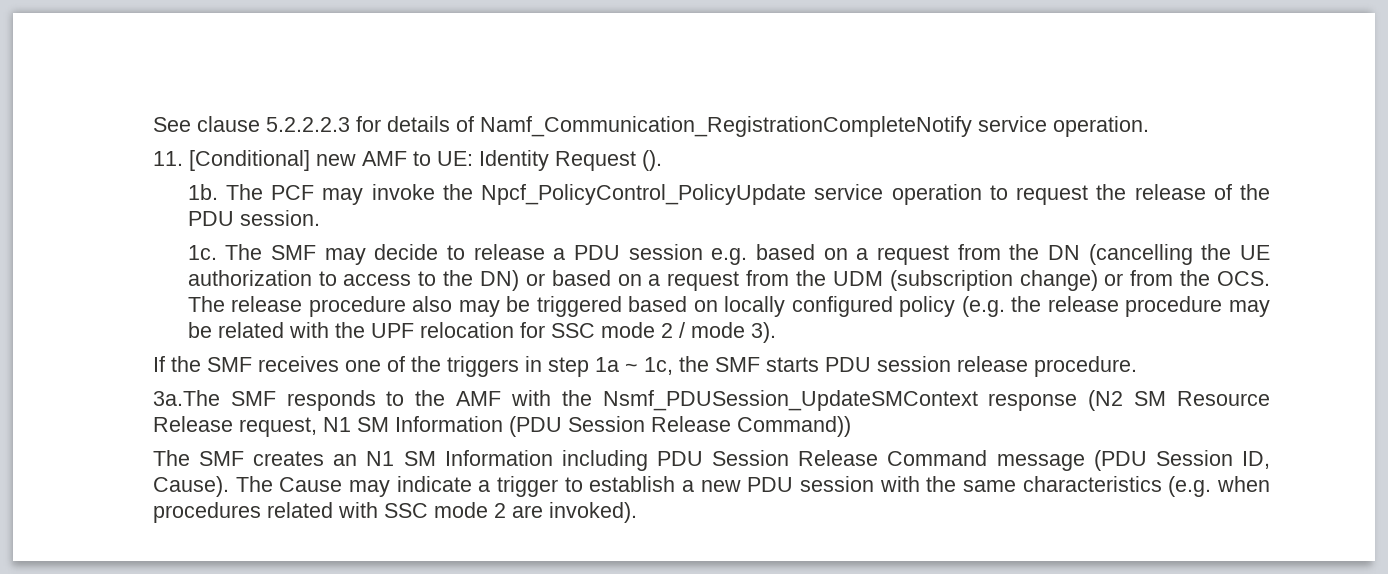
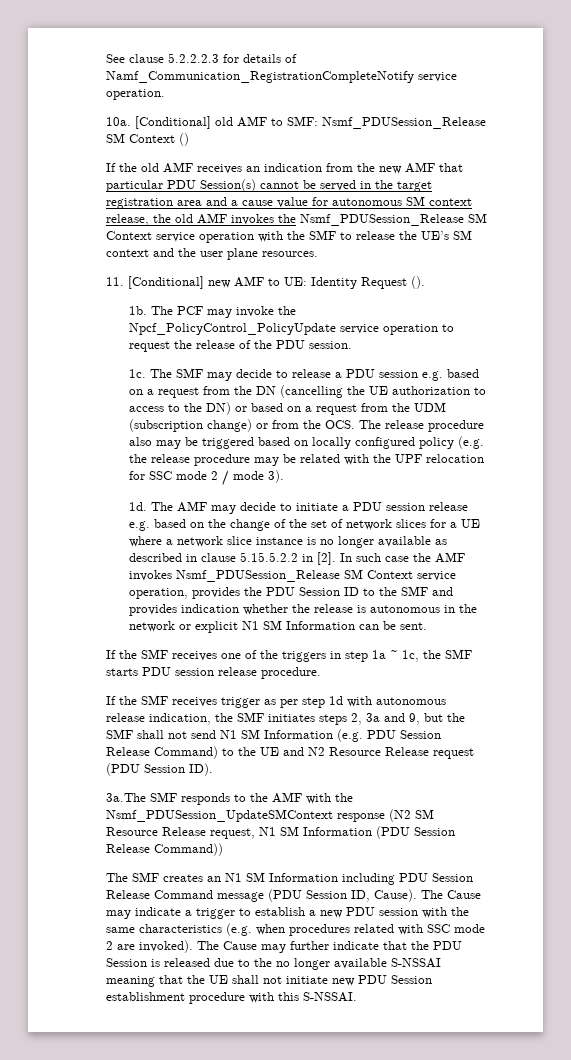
+ 10a. [Conditional] old AMF to SMF: Nsmf_PDUSession_Release SM Context ()
+ If the old AMF receives an indication from the new AMF that particular PDU Session(s) cannot be served in the target registration area and a cause value for autonomous SM context release, the old AMF invokes the Nsmf_PDUSession_Release SM Context service operation with the SMF to release the UE’s SM context and the user plane resources.
+ 1d. The AMF may decide to initiate a PDU session release e.g. based on the change of the set of network slices for a UE where a network slice instance is no longer available as described in clause 5.15.5.2.2 in [2]. In such case the AMF invokes Nsmf_PDUSession_Release SM Context service operation, provides the PDU Session ID to the SMF and provides indication whether the release is autonomous in the network or explicit N1 SM Information can be sent.
+ If the SMF receives trigger as per step 1d with autonomous release indication, the SMF initiates steps 2, 3a and 9, but the SMF shall not send N1 SM Information (e.g. PDU Session Release Command) to the UE and N2 Resource Release request (PDU Session ID).
+ The Cause may further indicate that the PDU Session is released due to the no longer available S-NSSAI meaning that the UE shall not initiate new PDU Session establishment procedure with this S-NSSAI.

